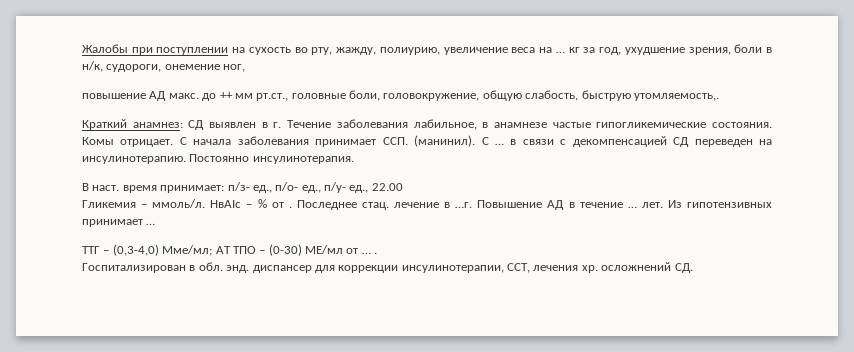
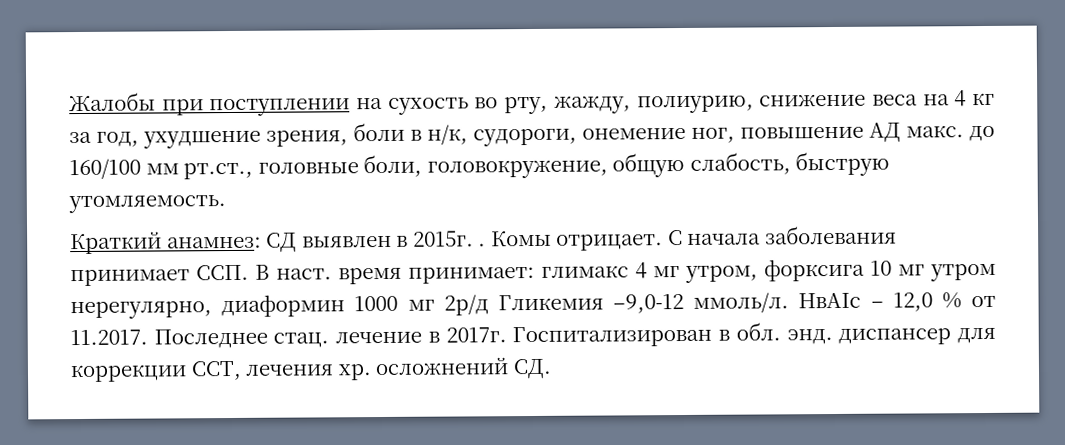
- Жалобы при поступлении на сухость во рту, жажду, полиурию, увеличение веса на … кг за год, ухудшение зрения, боли в н/к, судороги, онемение ног,
- повышение АД макс. до ++ мм рт.ст., головные боли, головокружение, общую слабость, быструю утомляемость,.
+ Жалобы при поступлении на сухость во рту, жажду, полиурию, снижение веса на 4 кг за год, ухудшение зрения, боли в н/к, судороги, онемение ног, повышение АД макс. до 160/100 мм рт.ст., головные боли, головокружение, общую слабость, быструю утомляемость.
- Краткий анамнез: СД выявлен в г. Течение заболевания лабильное, в анамнезе частые гипогликемические состояния.
+ Краткий анамнез: СД выявлен в 2015г. .
- С начала заболевания принимает ССП. (манинил). С … в связи с декомпенсацией СД переведен на инсулинотерапию. Постоянно инсулинотерапия.
- В наст. время принимает: п/з- ед., п/о- ед., п/у- ед., 22.00
- Гликемия – ммоль/л.
+ С начала заболевания принимает ССП. В наст. время принимает: глимакс 4 мг утром, форксига 10 мг утром нерегулярно, диаформин 1000 мг 2р/д Гликемия –9,0-12 ммоль/л.
- НвАIс – % от . Последнее стац. лечение в …г. Повышение АД в течение … лет. Из гипотензивных принимает …
- ТТГ – (0,3-4,0) Мме/мл; АТ ТПО – (0-30) МЕ/мл от … .
- Госпитализирован в обл. энд. диспансер для коррекции инсулинотерапии, ССТ, лечения хр. осложнений СД.
+ НвАIс – 12,0 % от 11.2017. Последнее стац. лечение в 2017г. Госпитализирован в обл. энд. диспансер для коррекции ССТ, лечения хр. осложнений СД.

